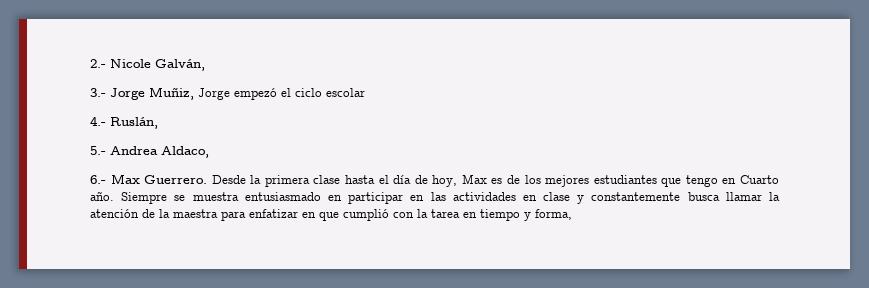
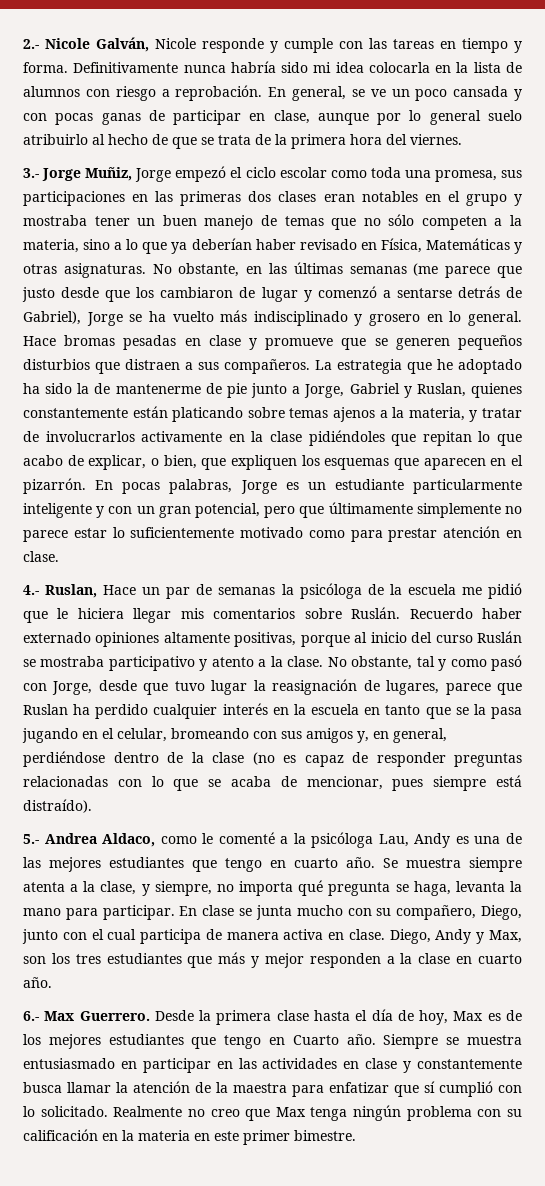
- 2.- Nicole Galván,
+ 2.- Nicole Galván, Nicole responde y cumple con las tareas en tiempo y forma. Definitivamente nunca habría sido mi idea colocarla en la lista de alumnos con riesgo a reprobación. En general, se ve un poco cansada y con pocas ganas de participar en clase, aunque por lo general suelo atribuirlo al hecho de que se trata de la primera hora del viernes.
- 3.- Jorge Muñiz, Jorge empezó el ciclo escolar
- 4.- Ruslán,
- 5.- Andrea Aldaco,
+ 3.- Jorge Muñiz, Jorge empezó el ciclo escolar como toda una promesa, sus participaciones en las primeras dos clases eran notables en el grupo y mostraba tener un buen manejo de temas que no sólo competen a la materia, sino a lo que ya deberían haber revisado en Física, Matemáticas y otras asignaturas. No obstante, en las últimas semanas (me parece que justo desde que los cambiaron de lugar y comenzó a sentarse detrás de Gabriel), Jorge se ha vuelto más indisciplinado y grosero en lo general. Hace bromas pesadas en clase y promueve que se generen pequeños disturbios que distraen a sus compañeros. La estrategia que he adoptado ha sido la de mantenerme de pie junto a Jorge, Gabriel y Ruslan, quienes constantemente están platicando sobre temas ajenos a la materia, y tratar de involucrarlos activamente en la clase pidiéndoles que repitan lo que acabo de explicar, o bien, que expliquen los esquemas que aparecen en el pizarrón. En pocas palabras, Jorge es un estudiante particularmente inteligente y con un gran potencial, pero que últimamente simplemente no parece estar lo suficientemente motivado como para prestar atención en clase.
+ 4.- Ruslan, Hace un par de semanas la psicóloga de la escuela me pidió que le hiciera llegar mis comentarios sobre Ruslán. Recuerdo haber externado opiniones altamente positivas, porque al inicio del curso Ruslán se mostraba participativo y atento a la clase. No obstante, tal y como pasó con Jorge, desde que tuvo lugar la reasignación de lugares, parece que Ruslan ha perdido cualquier interés en la escuela en tanto que se la pasa jugando en el celular, bromeando con sus amigos y, en general, perdiéndose dentro de la clase (no es capaz de responder preguntas relacionadas con lo que se acaba de mencionar, pues siempre está distraído).
+ 5.- Andrea Aldaco, como le comenté a la psicóloga Lau, Andy es una de las mejores estudiantes que tengo en cuarto año. Se muestra siempre atenta a la clase, y siempre, no importa qué pregunta se haga, levanta la mano para participar. En clase se junta mucho con su compañero, Diego, junto con el cual participa de manera activa en clase. Diego, Andy y Max, son los tres estudiantes que más y mejor responden a la clase en cuarto año.
- Siempre se muestra entusiasmado en participar en las actividades en clase y constantemente busca llamar la atención de la maestra para enfatizar en que cumplió con la tarea en tiempo y forma,
+ Siempre se muestra entusiasmado en participar en las actividades en clase y constantemente busca llamar la atención de la maestra para enfatizar que sí cumplió con lo solicitado. Realmente no creo que Max tenga ningún problema con su calificación en la materia en este primer bimestre.

